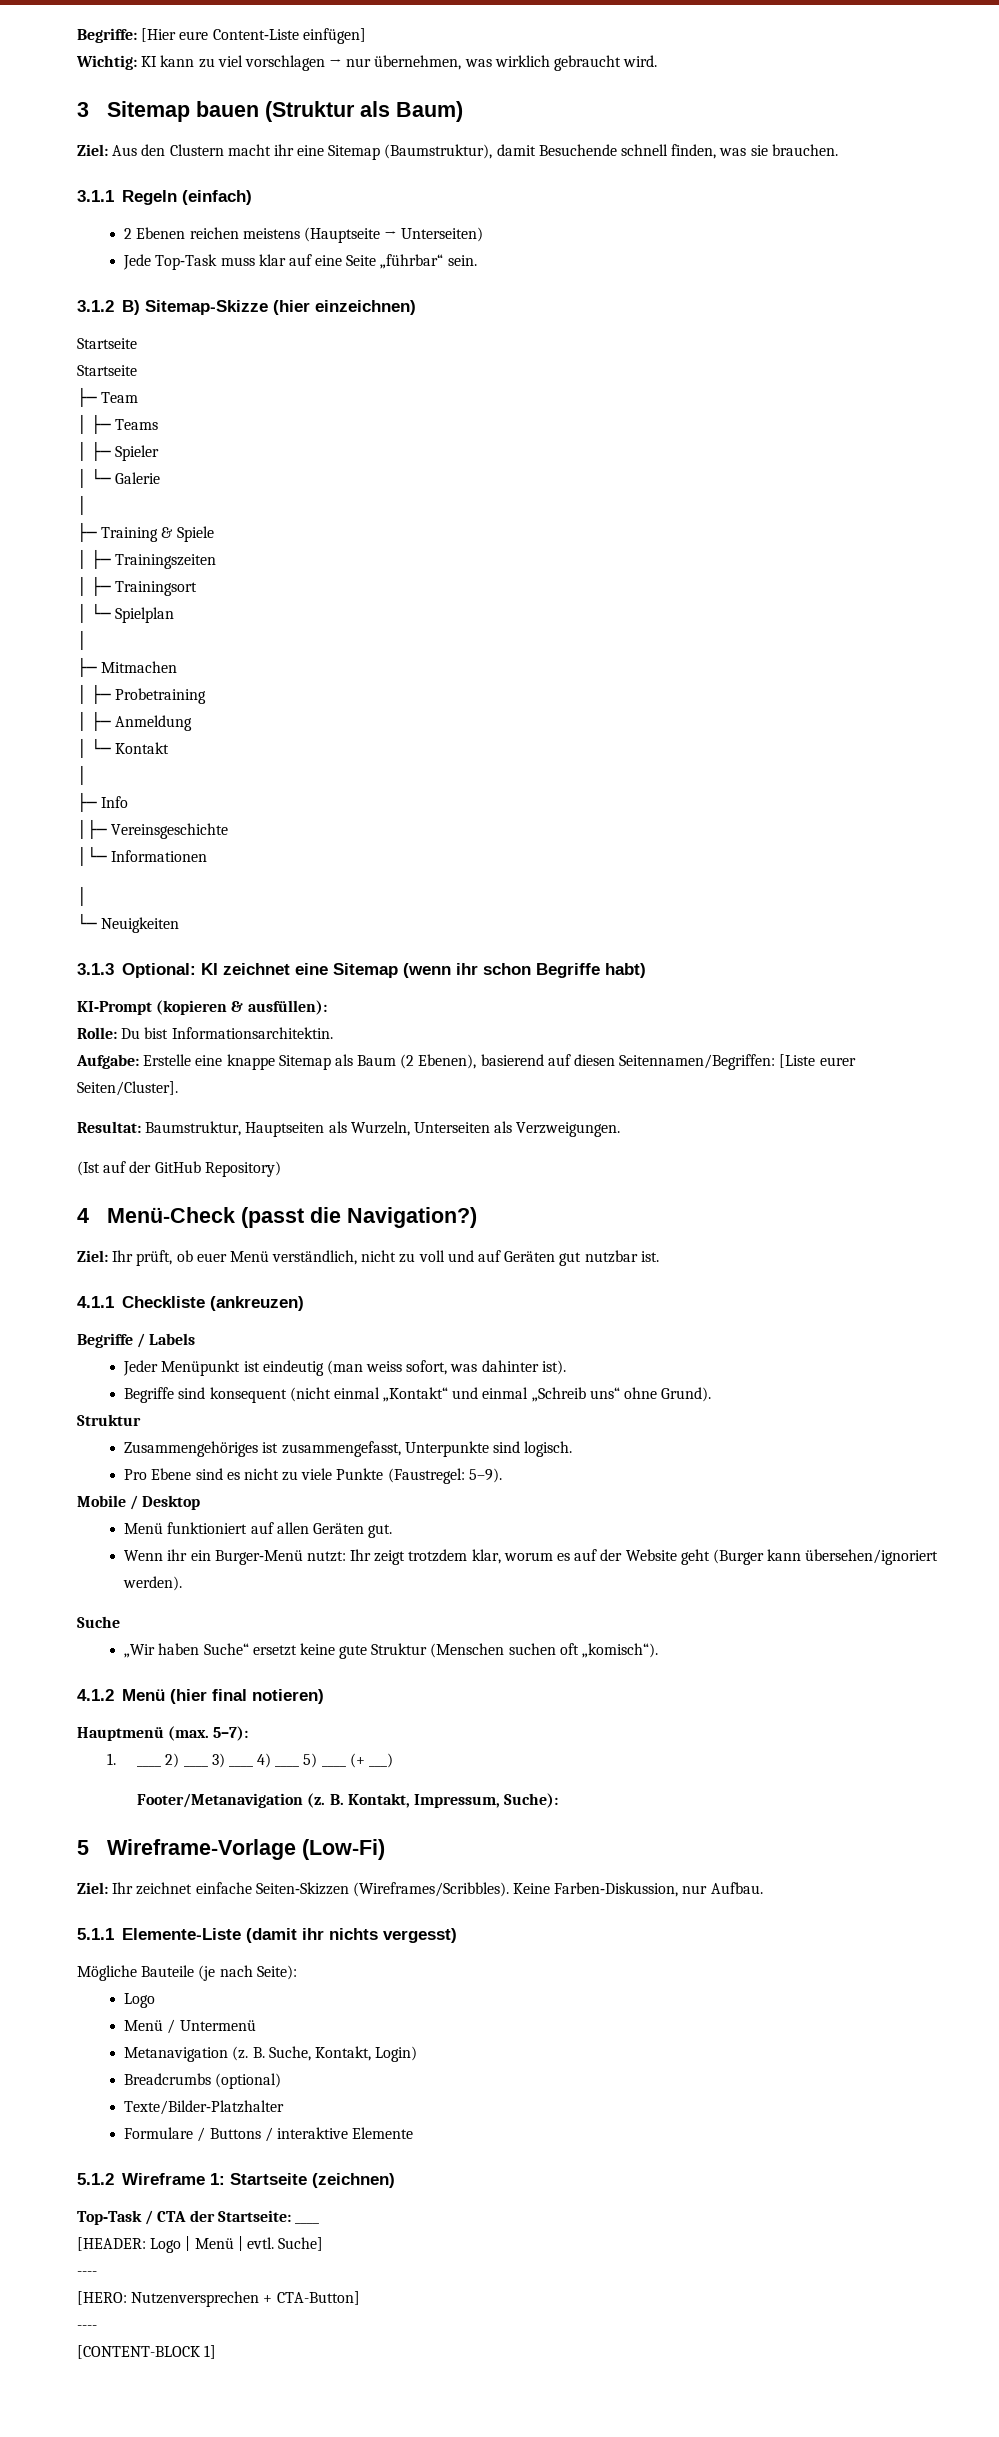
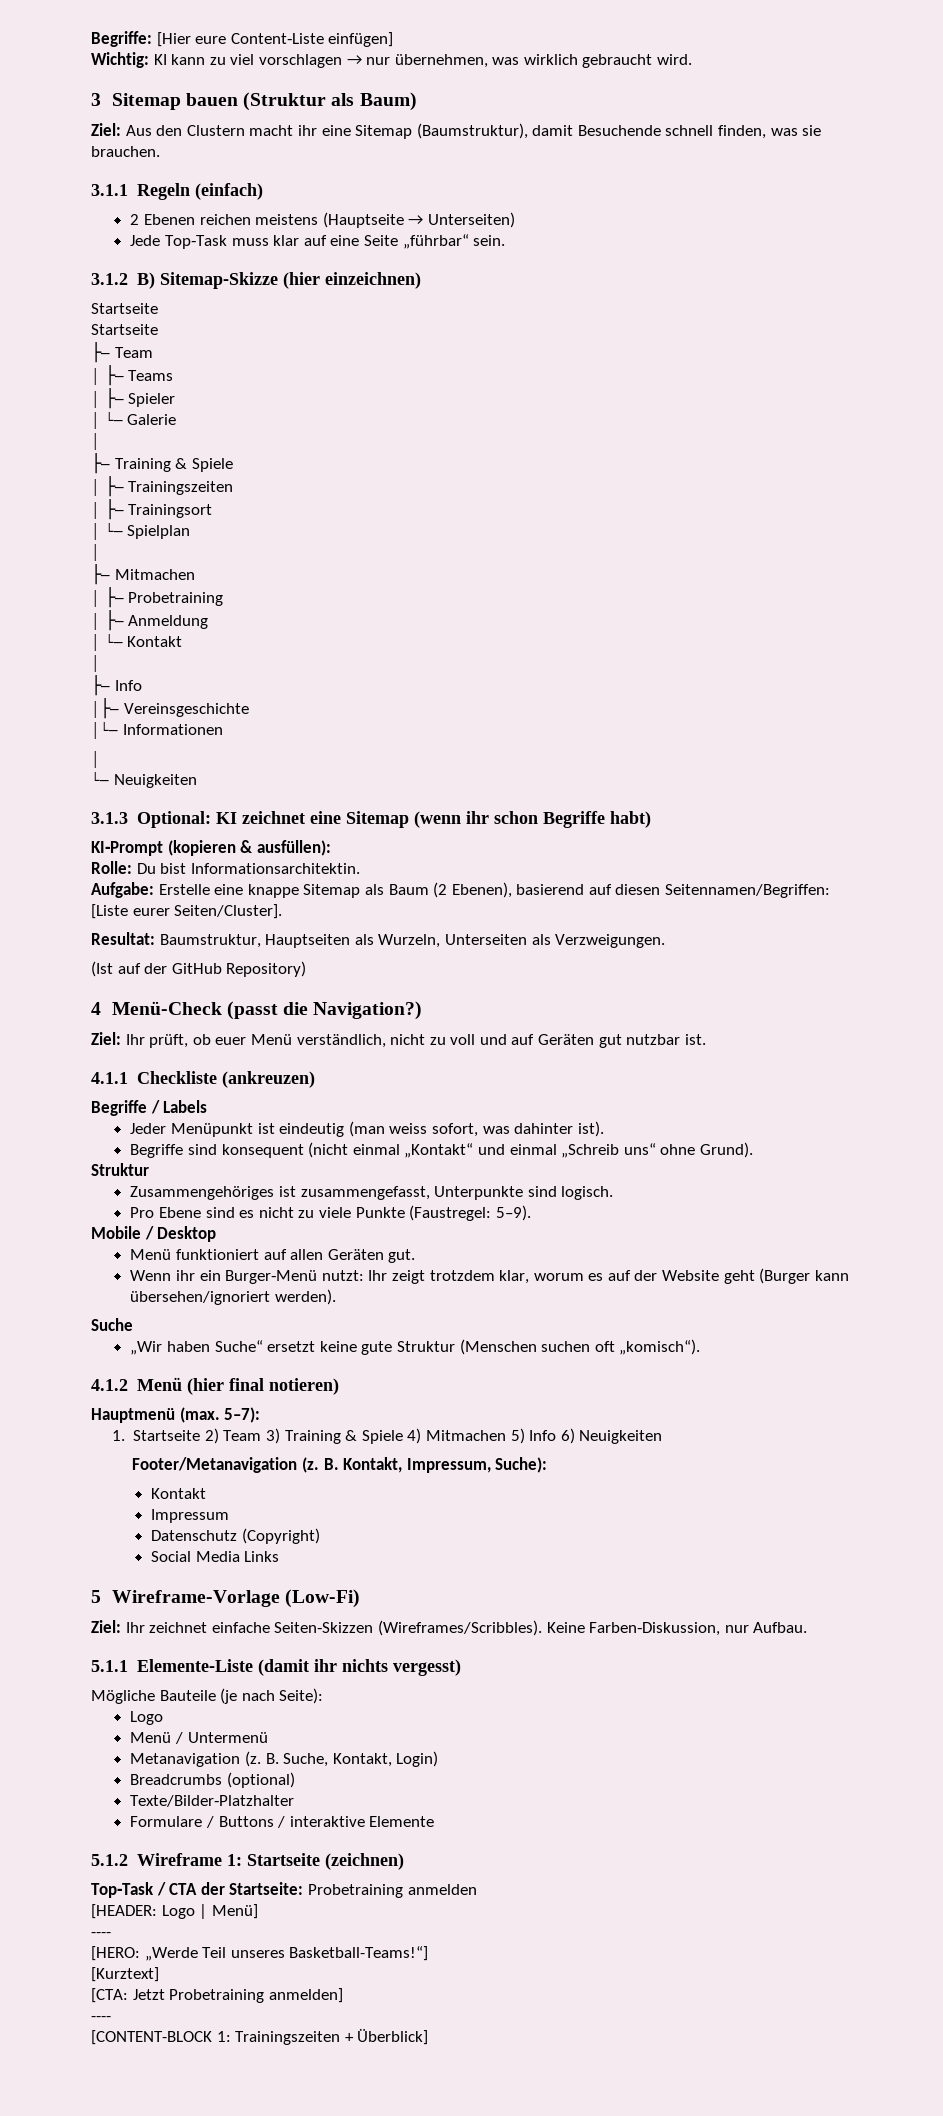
- 1. ____ 2) ____ 3) ____ 4) ____ 5) ____ (+ ___)
+ 1. Startseite 2) Team 3) Training & Spiele 4) Mitmachen 5) Info 6) Neuigkeiten
  B. Kontakt, Impressum, Suche):
+ Kontakt
+ Impressum
+ Datenschutz (Copyright)
+ Social Media Links
- Top‑Task / CTA der Startseite: ____
+ Top‑Task / CTA der Startseite: Probetraining anmelden
- [HEADER: Logo | Menü | evtl. Suche]
+ [HEADER: Logo | Menü]
  ----
- [HERO: Nutzenversprechen + CTA-Button]
+ [HERO: „Werde Teil unseres Basketball-Teams!“]
+ [Kurztext]
+ [CTA: Jetzt Probetraining anmelden]
  ----
- [CONTENT-BLOCK 1]
+ [CONTENT-BLOCK 1: Trainingszeiten + Überblick]

